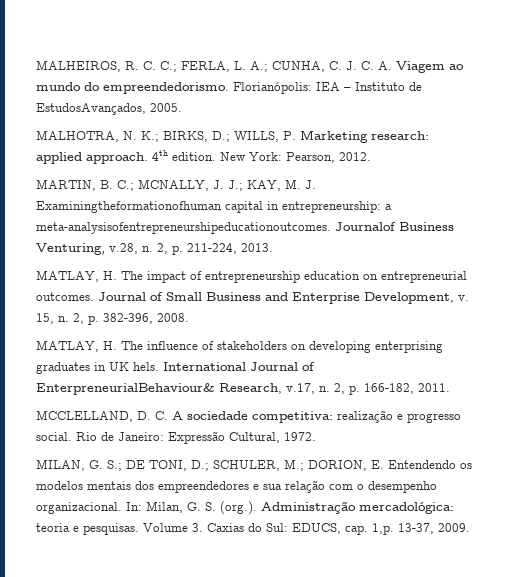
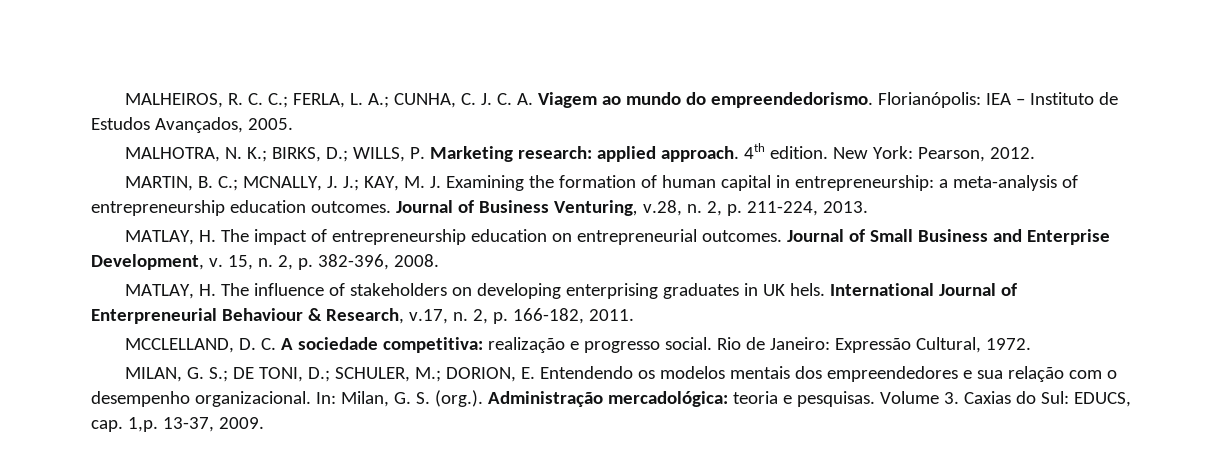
- Florianópolis: IEA – Instituto de EstudosAvançados, 2005.
+ Florianópolis: IEA – Instituto de Estudos Avançados, 2005.
- MARTIN, B. C.; MCNALLY, J. J.; KAY, M. J. Examiningtheformationofhuman capital in entrepreneurship: a meta-analysisofentrepreneurshipeducationoutcomes. Journalof Business Venturing, v.28, n.
+ MARTIN, B. C.; MCNALLY, J. J.; KAY, M. J. Examining the formation of human capital in entrepreneurship: a meta-analysis of entrepreneurship education outcomes. Journal of Business Venturing, v.28, n.
- International Journal of EnterpreneurialBehaviour& Research, v.17, n.
+ International Journal of Enterpreneurial Behaviour & Research, v.17, n.

